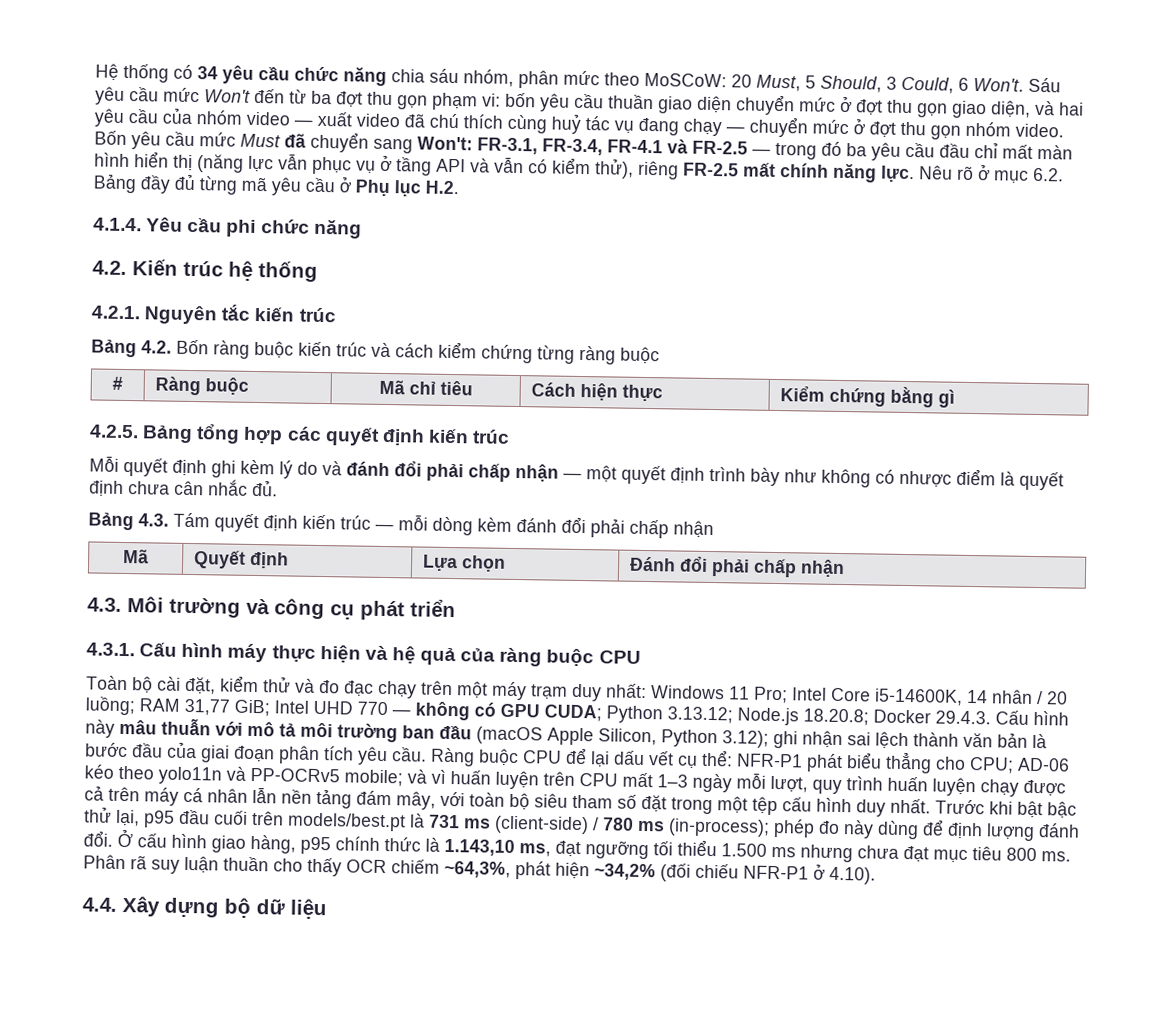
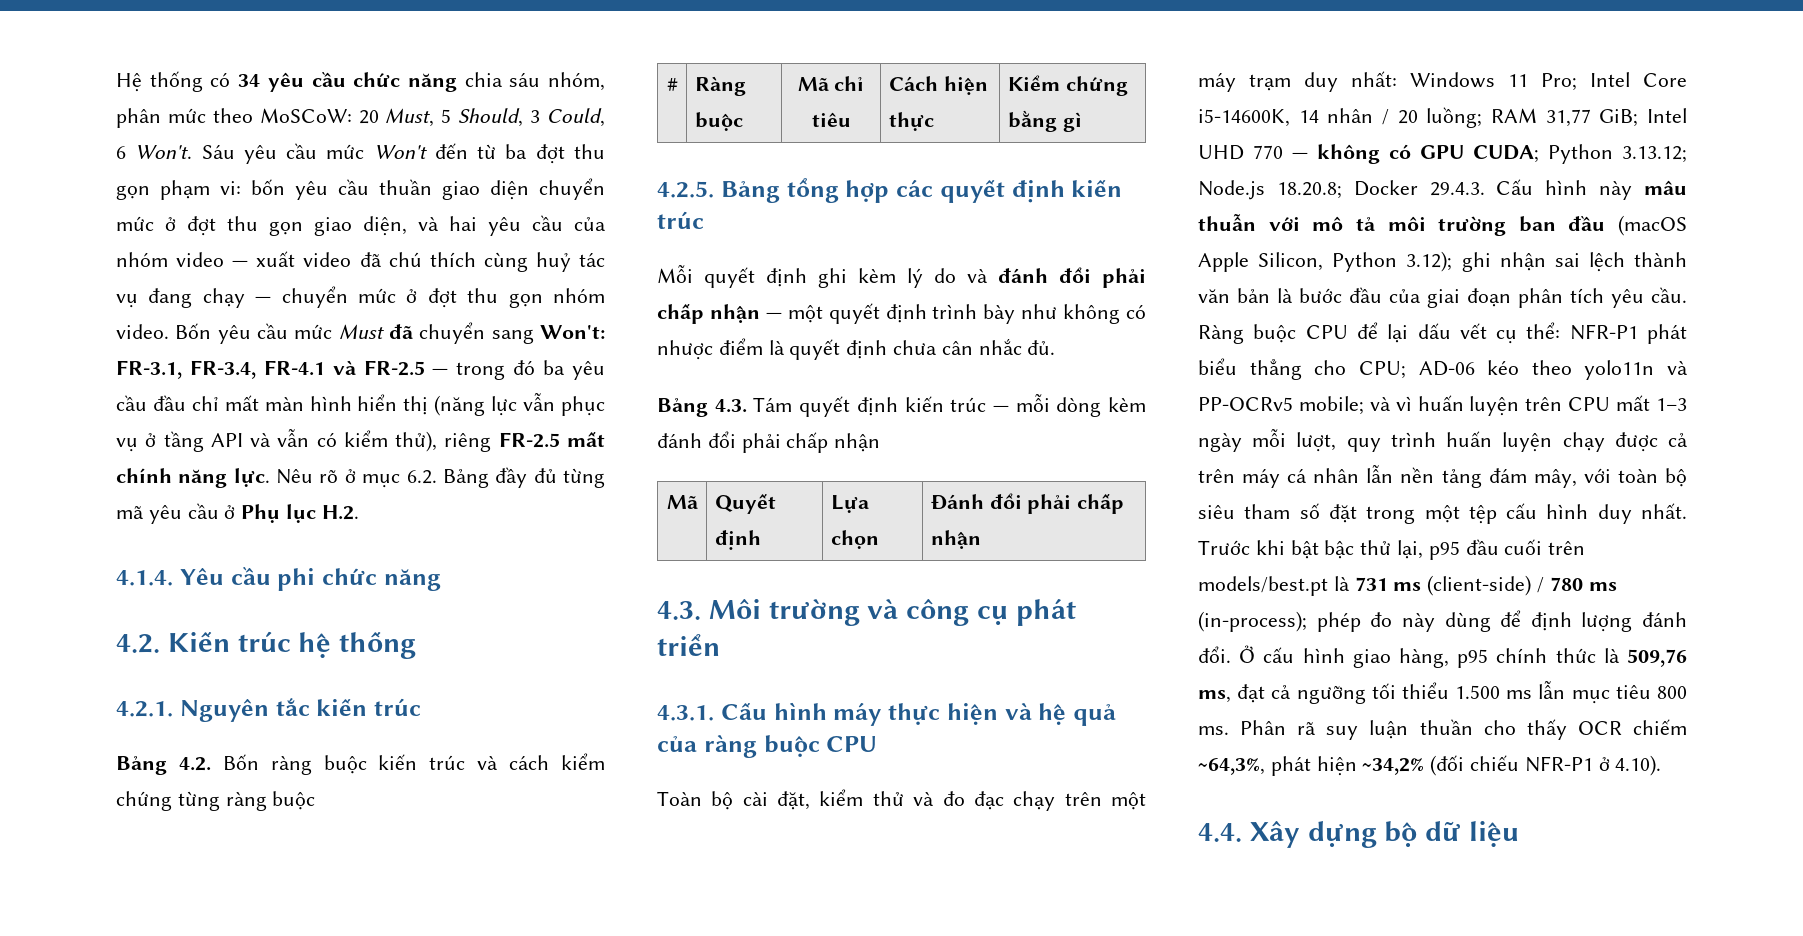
- Ở cấu hình giao hàng, p95 chính thức là 1.143,10 ms, đạt ngưỡng tối thiểu 1.500 ms nhưng chưa đạt mục tiêu 800 ms.
+ Ở cấu hình giao hàng, p95 chính thức là 509,76 ms, đạt cả ngưỡng tối thiểu 1.500 ms lẫn mục tiêu 800 ms.

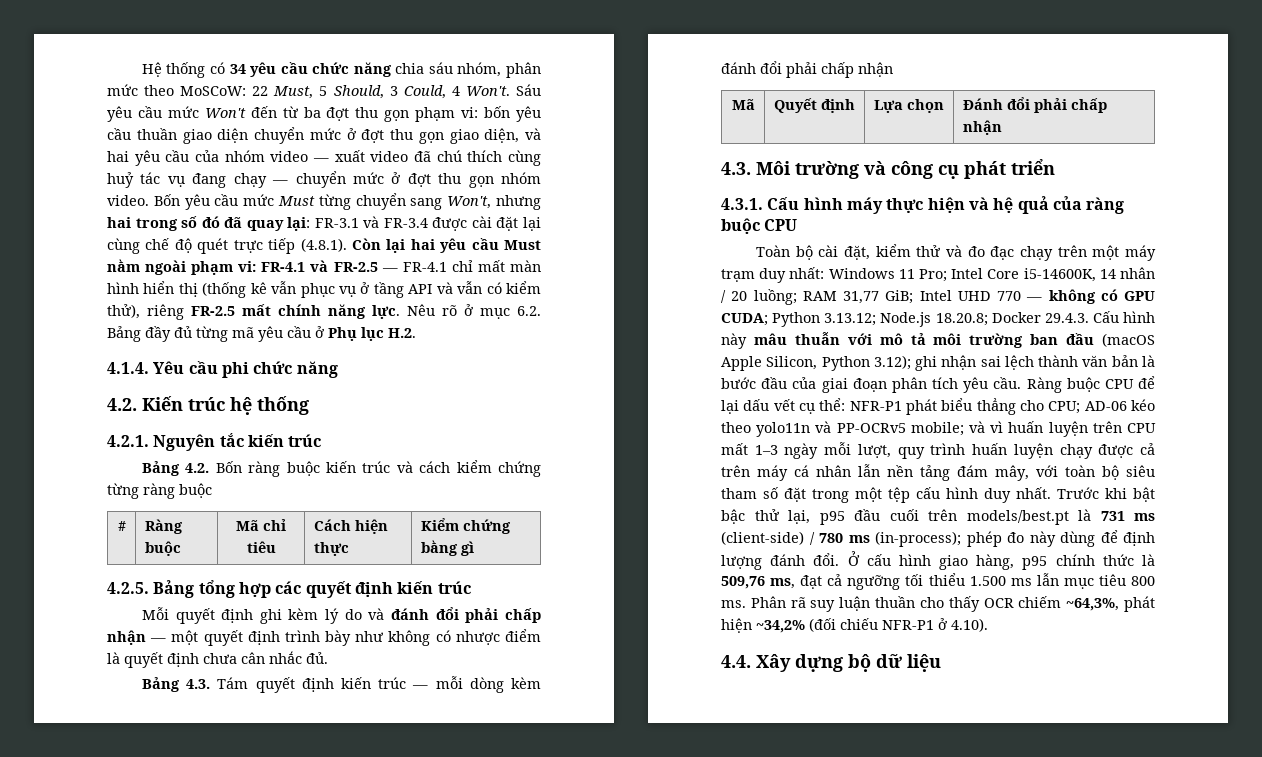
- Hệ thống có 34 yêu cầu chức năng chia sáu nhóm, phân mức theo MoSCoW: 20 Must, 5 Should, 3 Could, 6 Won't.
+ Hệ thống có 34 yêu cầu chức năng chia sáu nhóm, phân mức theo MoSCoW: 22 Must, 5 Should, 3 Could, 4 Won't.
- Bốn yêu cầu mức Must đã chuyển sang Won't: FR-3.1, FR-3.4, FR-4.1 và FR-2.5 — trong đó ba yêu cầu đầu chỉ mất màn hình hiển thị (năng lực vẫn phục vụ ở tầng API và vẫn có kiểm thử), riêng FR-2.5 mất chính năng lực.
+ Bốn yêu cầu mức Must từng chuyển sang Won't, nhưng hai trong số đó đã quay lại: FR-3.1 và FR-3.4 được cài đặt lại cùng chế độ quét trực tiếp (4.8.1). Còn lại hai yêu cầu Must nằm ngoài phạm vi: FR-4.1 và FR-2.5 — FR-4.1 chỉ mất màn hình hiển thị (thống kê vẫn phục vụ ở tầng API và vẫn có kiểm thử), riêng FR-2.5 mất chính năng lực.

